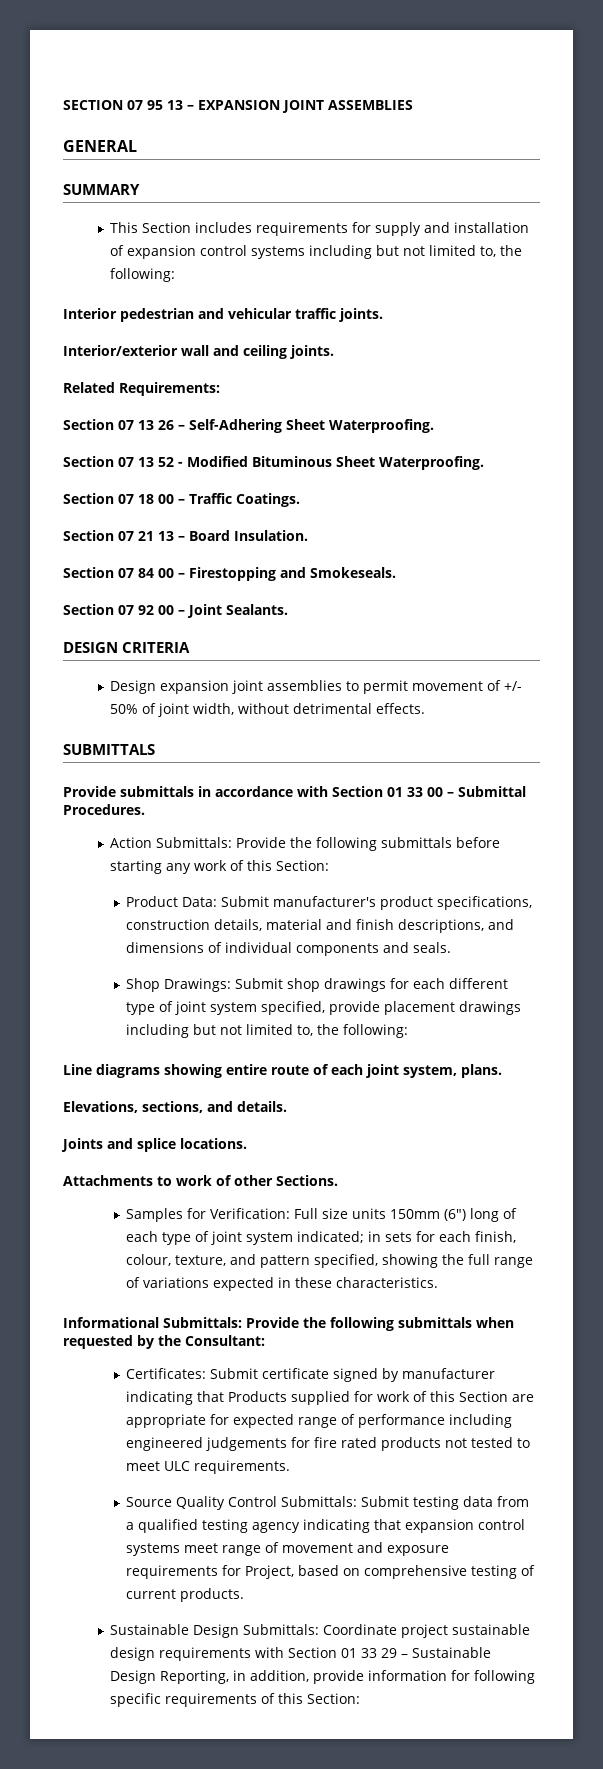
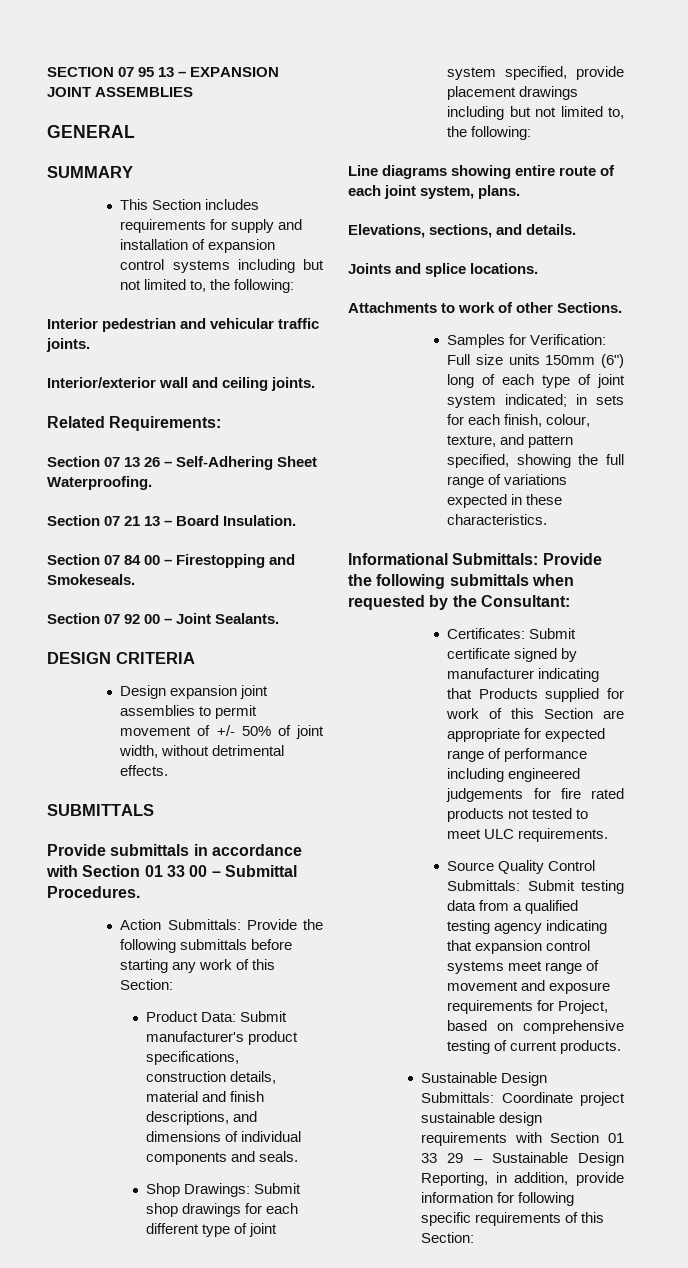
- Section 07 13 52 - Modified Bituminous Sheet Waterproofing.
- Section 07 18 00 – Traffic Coatings.

